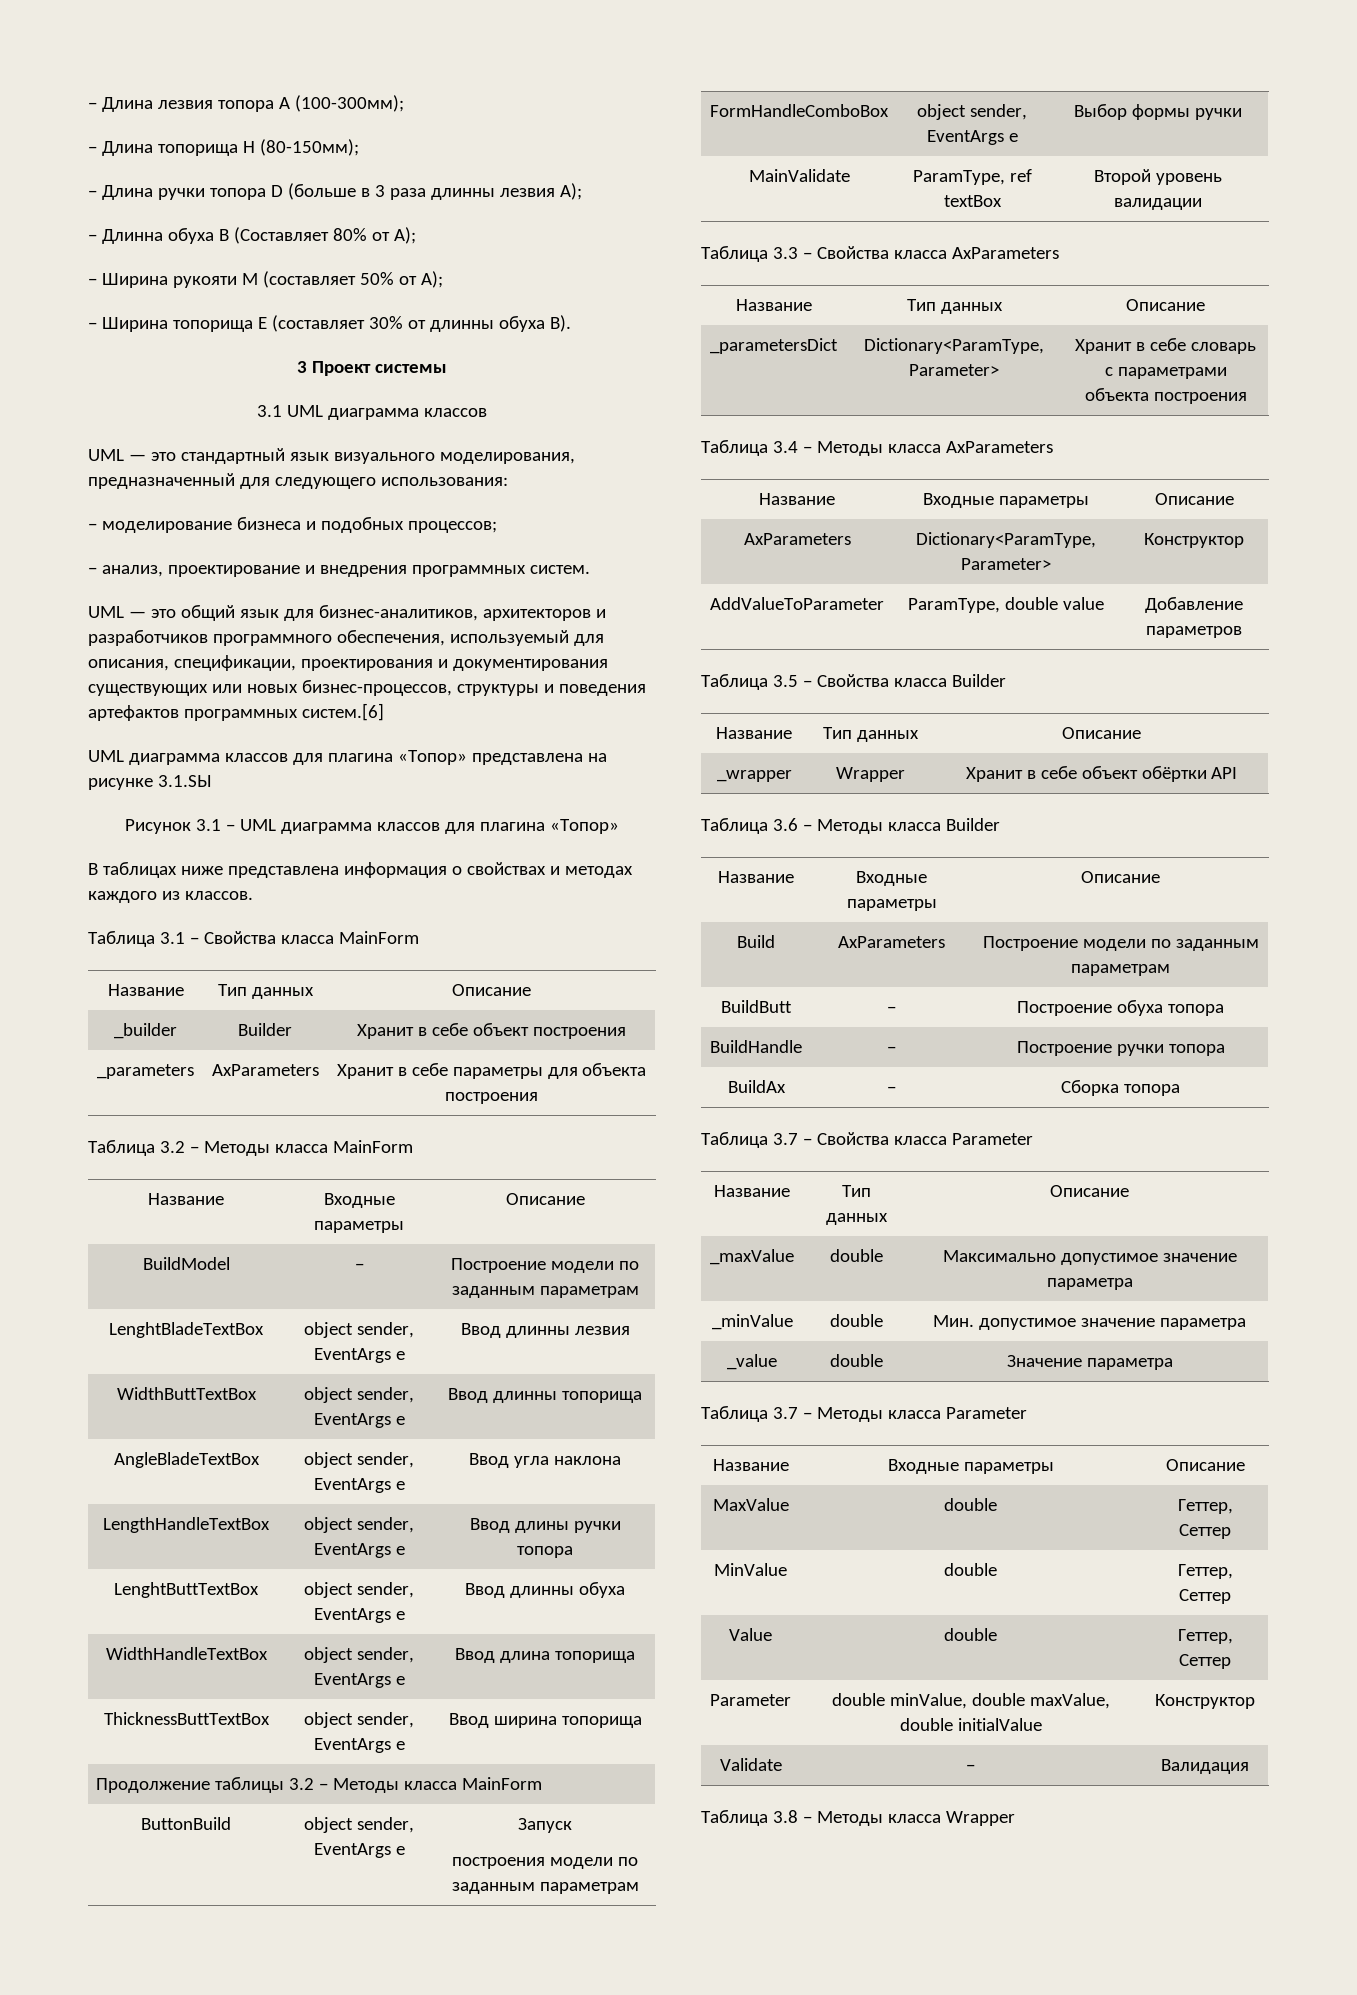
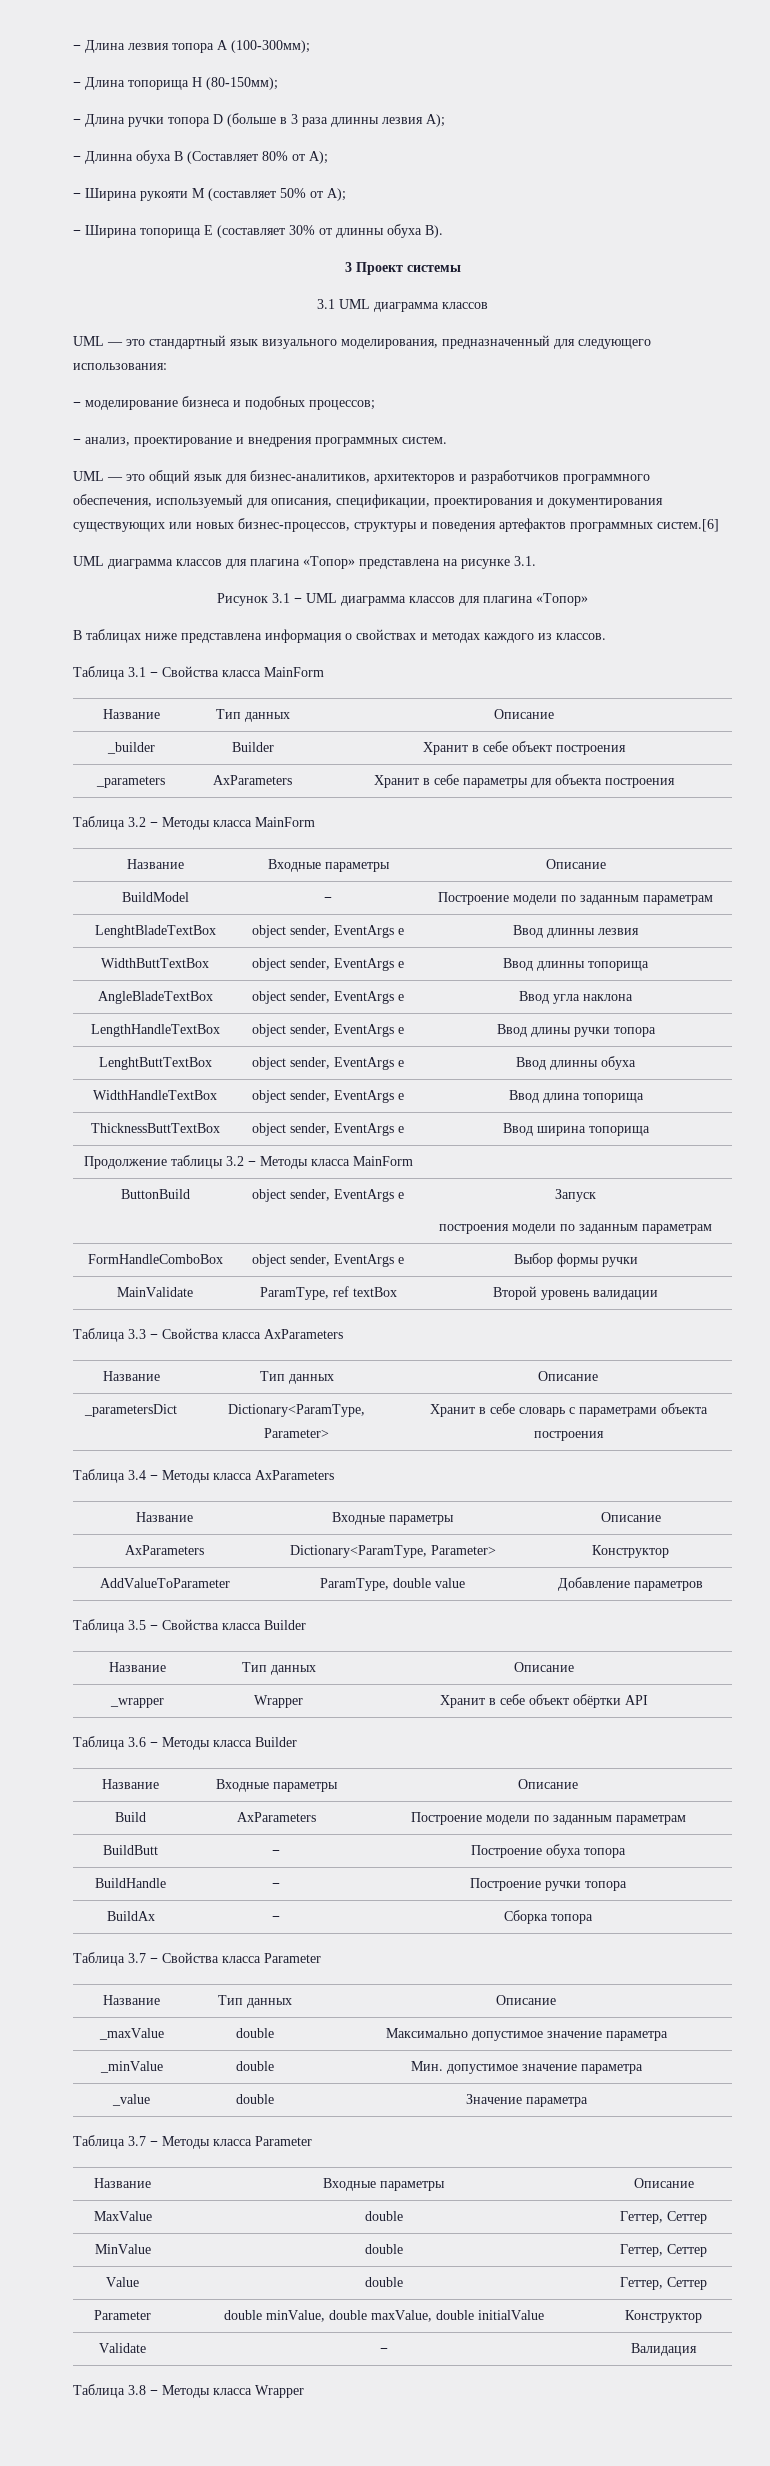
- UML диаграмма классов для плагина «Топор» представлена на рисунке 3.1.SЫ
+ UML диаграмма классов для плагина «Топор» представлена на рисунке 3.1.

